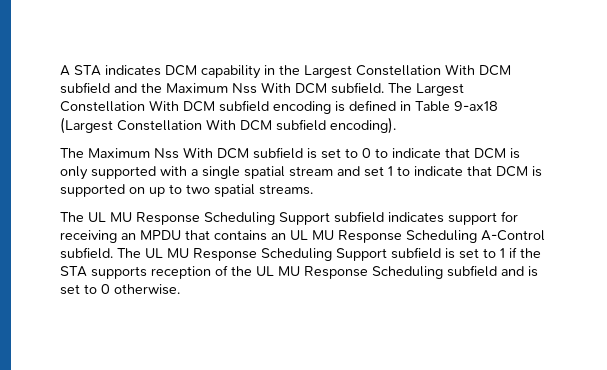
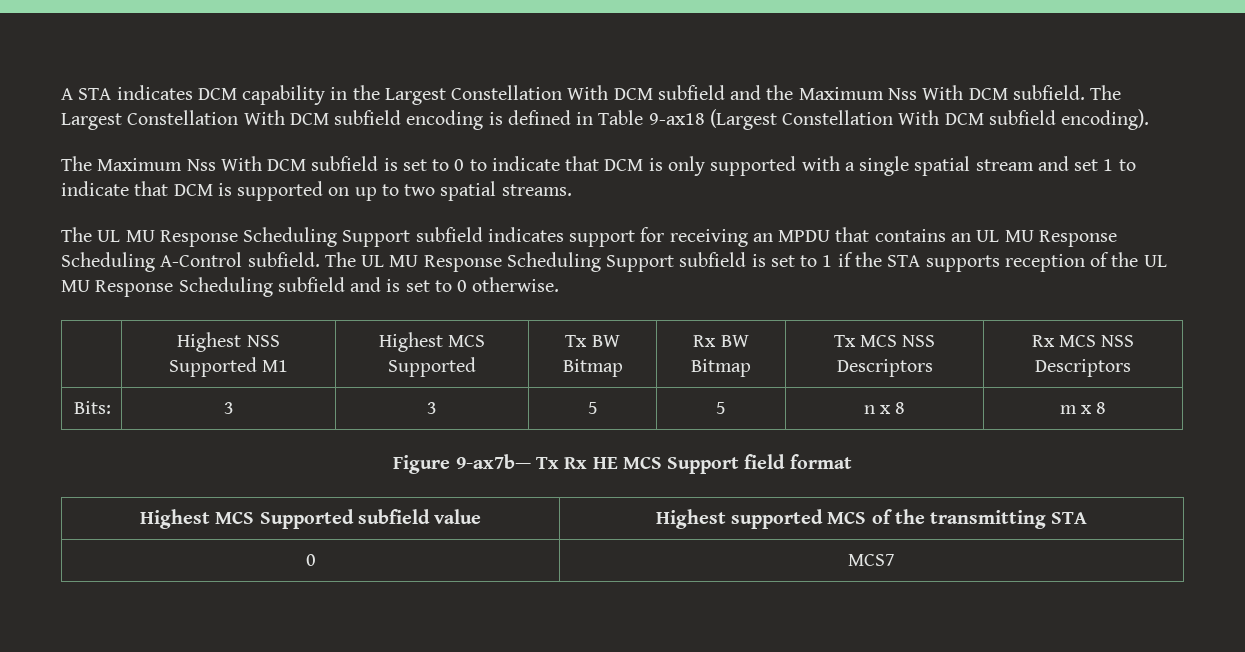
+ | Highest NSS Supported M1 | Highest MCS Supported | Tx BW Bitmap | Rx BW Bitmap | Tx MCS NSS Descriptors | Rx MCS NSS Descriptors
+ Bits: | 3 | 3 | 5 | 5 | n x 8 | m x 8
+ Figure 9-ax7b— Tx Rx HE MCS Support field format
+ Highest MCS Supported subfield value | Highest supported MCS of the transmitting STA
+ 0 | MCS7

